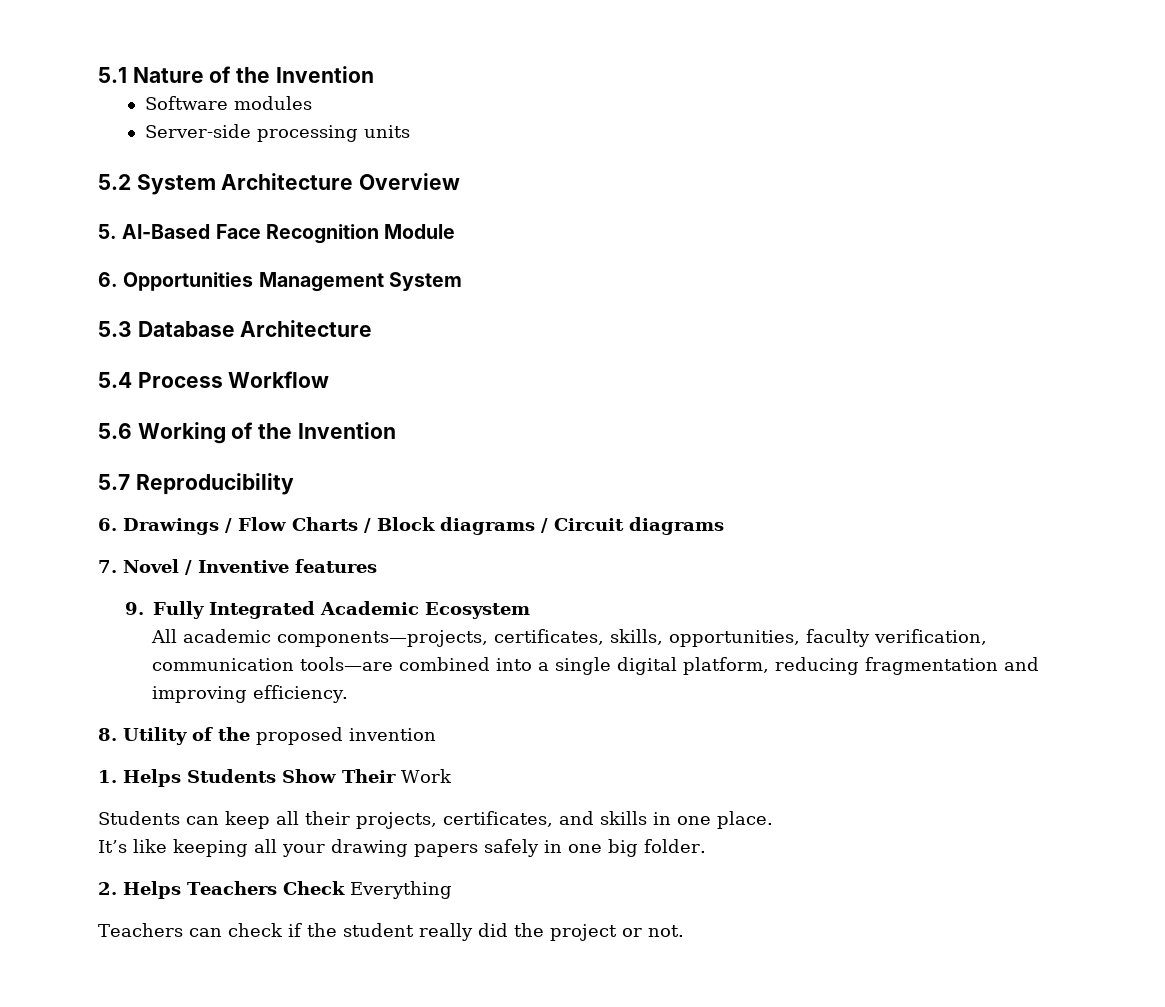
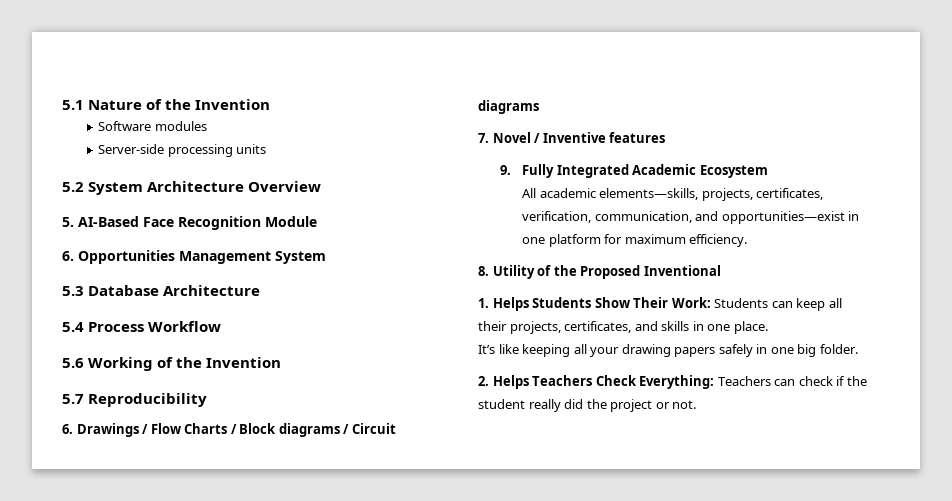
- All academic components—projects, certificates, skills, opportunities, faculty verification, communication tools—are combined into a single digital platform, reducing fragmentation and improving efficiency.
+ All academic elements—skills, projects, certificates, verification, communication, and opportunities—exist in one platform for maximum efficiency.
- 8. Utility of the proposed invention
+ 8. Utility of the Proposed Inventional
- 1. Helps Students Show Their Work
- Students can keep all their projects, certificates, and skills in one place.
+ 1. Helps Students Show Their Work: Students can keep all their projects, certificates, and skills in one place.
- 2. Helps Teachers Check Everything
- Teachers can check if the student really did the project or not.
+ 2. Helps Teachers Check Everything: Teachers can check if the student really did the project or not.

